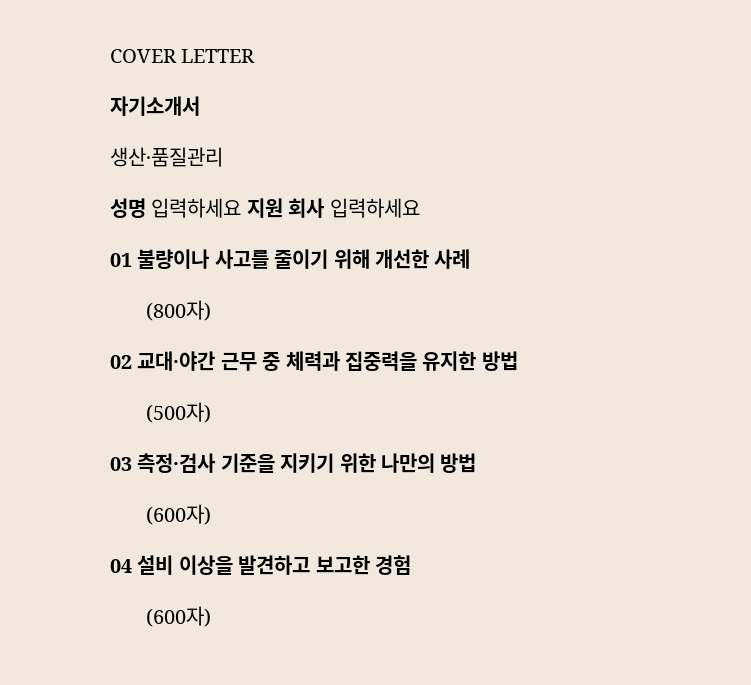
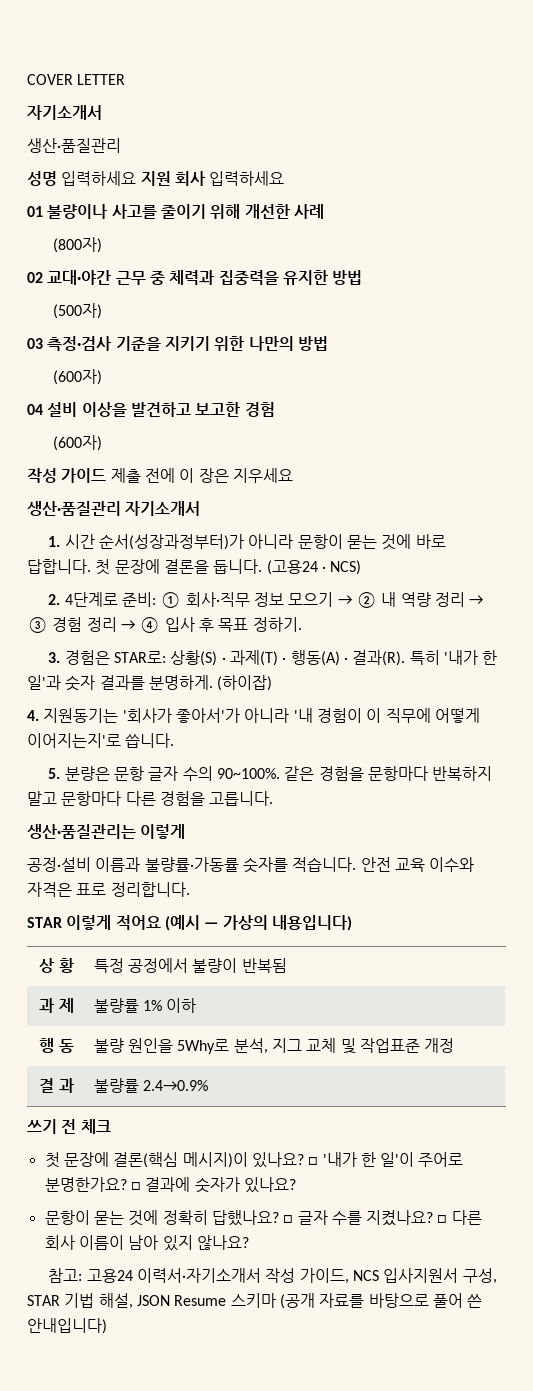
+ 작성 가이드 제출 전에 이 장은 지우세요
+ 생산·품질관리 자기소개서
+ 1. 시간 순서(성장과정부터)가 아니라 문항이 묻는 것에 바로 답합니다. 첫 문장에 결론을 둡니다. (고용24 · NCS)
+ 2. 4단계로 준비: ① 회사·직무 정보 모으기 → ② 내 역량 정리 → ③ 경험 정리 → ④ 입사 후 목표 정하기.
+ 3. 경험은 STAR로: 상황(S) · 과제(T) · 행동(A) · 결과(R). 특히 '내가 한 일'과 숫자 결과를 분명하게. (하이잡)
+ 4. 지원동기는 '회사가 좋아서'가 아니라 '내 경험이 이 직무에 어떻게 이어지는지'로 씁니다.
+ 5. 분량은 문항 글자 수의 90~100%. 같은 경험을 문항마다 반복하지 말고 문항마다 다른 경험을 고릅니다.
+ 생산·품질관리는 이렇게
+ 공정·설비 이름과 불량률·가동률 숫자를 적습니다. 안전 교육 이수와 자격은 표로 정리합니다.
+ STAR 이렇게 적어요 (예시 — 가상의 내용입니다)
+ 상 황 | 특정 공정에서 불량이 반복됨
+ 과 제 | 불량률 1% 이하
+ 행 동 | 불량 원인을 5Why로 분석, 지그 교체 및 작업표준 개정
+ 결 과 | 불량률 2.4→0.9%
+ 쓰기 전 체크
+ 첫 문장에 결론(핵심 메시지)이 있나요? □ '내가 한 일'이 주어로 분명한가요? □ 결과에 숫자가 있나요?
+ 문항이 묻는 것에 정확히 답했나요? □ 글자 수를 지켰나요? □ 다른 회사 이름이 남아 있지 않나요?
+ 참고: 고용24 이력서·자기소개서 작성 가이드, NCS 입사지원서 구성, STAR 기법 해설, JSON Resume 스키마 (공개 자료를 바탕으로 풀어 쓴 안내입니다)

